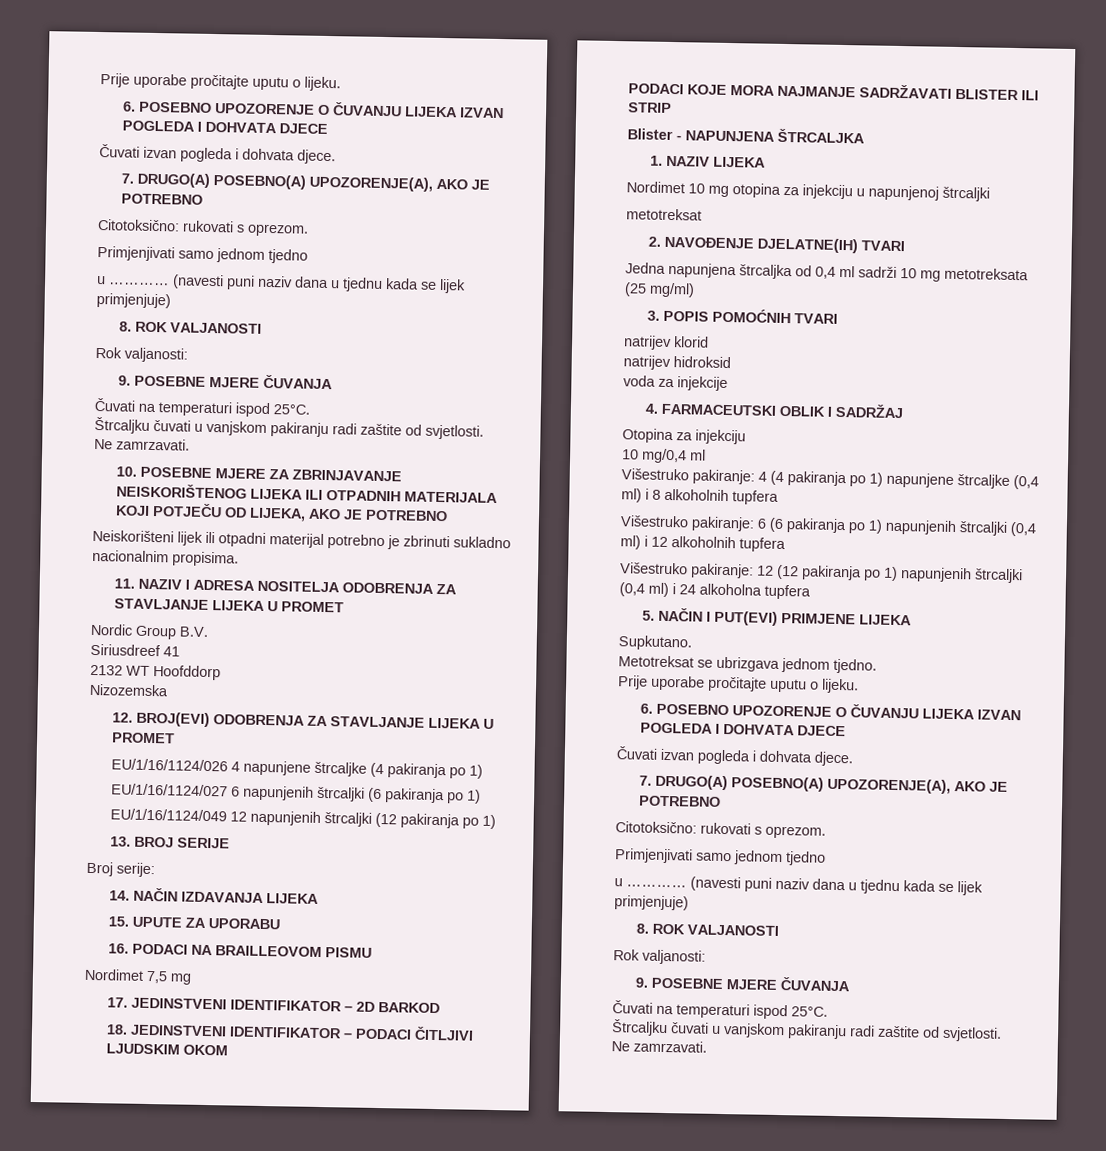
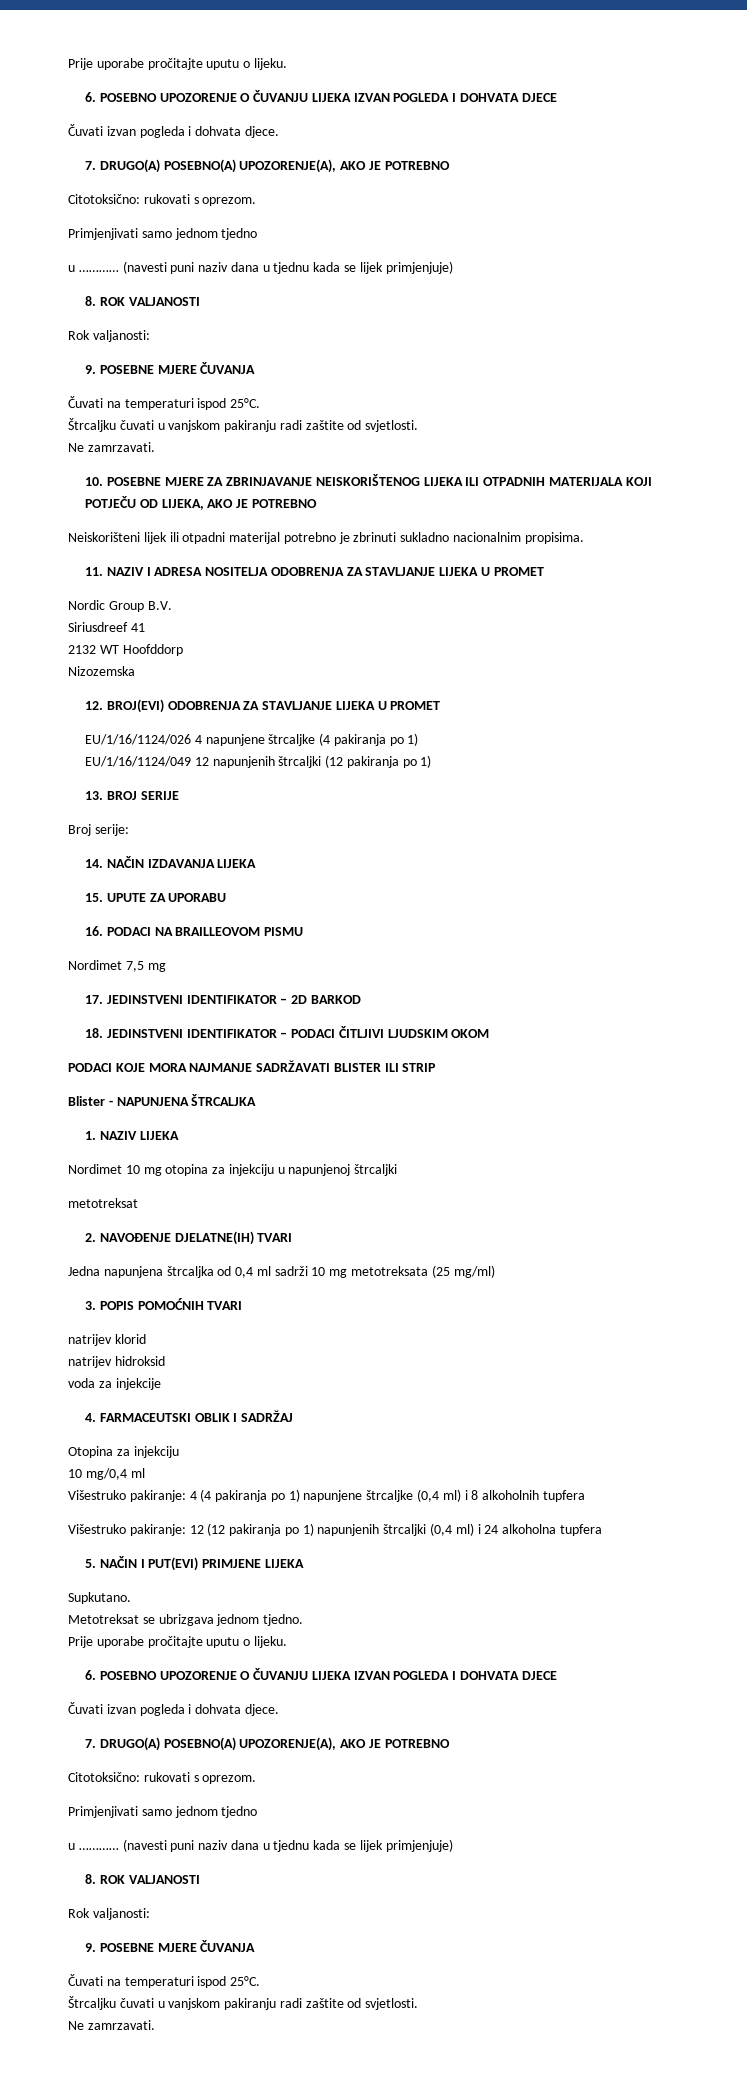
- EU/1/16/1124/027 6 napunjenih štrcaljki (6 pakiranja po 1)
- Višestruko pakiranje: 6 (6 pakiranja po 1) napunjenih štrcaljki (0,4 ml) i 12 alkoholnih tupfera

